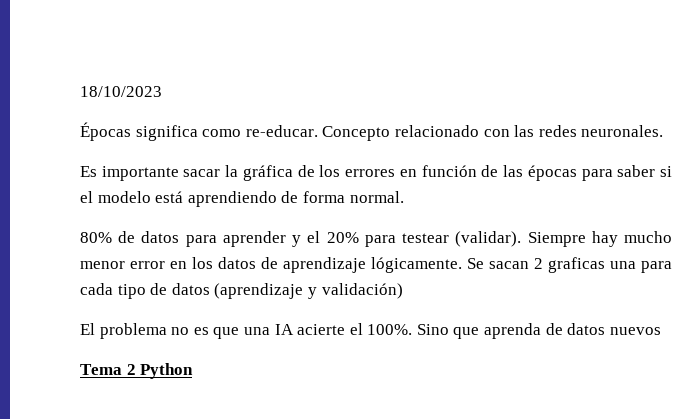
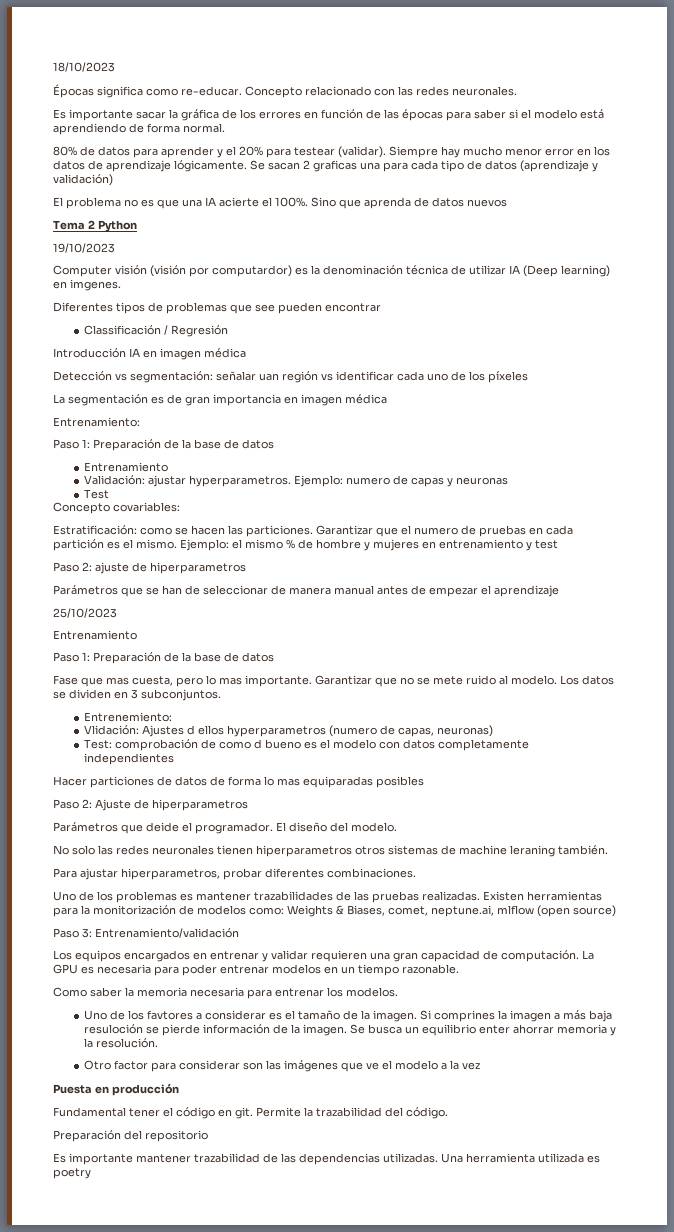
+ 19/10/2023
+ Computer visión (visión por computardor) es la denominación técnica de utilizar IA (Deep learning) en imgenes.
+ Diferentes tipos de problemas que see pueden encontrar
+ Classificación / Regresión
+ Introducción IA en imagen médica
+ Detección vs segmentación: señalar uan región vs identificar cada uno de los píxeles
+ La segmentación es de gran importancia en imagen médica
+ Entrenamiento:
+ Paso 1: Preparación de la base de datos
+ Entrenamiento
+ Validación: ajustar hyperparametros. Ejemplo: numero de capas y neuronas
+ Test
+ Concepto covariables:
+ Estratificación: como se hacen las particiones. Garantizar que el numero de pruebas en cada partición es el mismo. Ejemplo: el mismo % de hombre y mujeres en entrenamiento y test
+ Paso 2: ajuste de hiperparametros
+ Parámetros que se han de seleccionar de manera manual antes de empezar el aprendizaje
+ 25/10/2023
+ Entrenamiento
+ Paso 1: Preparación de la base de datos
+ Fase que mas cuesta, pero lo mas importante. Garantizar que no se mete ruido al modelo. Los datos se dividen en 3 subconjuntos.
+ Entrenemiento:
+ Vlidación: Ajustes d ellos hyperparametros (numero de capas, neuronas)
+ Test: comprobación de como d bueno es el modelo con datos completamente independientes
+ Hacer particiones de datos de forma lo mas equiparadas posibles
+ Paso 2: Ajuste de hiperparametros
+ Parámetros que deide el programador. El diseño del modelo.
+ No solo las redes neuronales tienen hiperparametros otros sistemas de machine leraning también.
+ Para ajustar hiperparametros, probar diferentes combinaciones.
+ Uno de los problemas es mantener trazabilidades de las pruebas realizadas. Existen herramientas para la monitorización de modelos como: Weights & Biases, comet, neptune.ai, mlflow (open source)
+ Paso 3: Entrenamiento/validación
+ Los equipos encargados en entrenar y validar requieren una gran capacidad de computación. La GPU es necesaria para poder entrenar modelos en un tiempo razonable.
+ Como saber la memoria necesaria para entrenar los modelos.
+ Uno de los favtores a considerar es el tamaño de la imagen. Si comprines la imagen a más baja resuloción se pierde información de la imagen. Se busca un equilibrio enter ahorrar memoria y la resolución.
+ Otro factor para considerar son las imágenes que ve el modelo a la vez
+ Puesta en producción
+ Fundamental tener el código en git. Permite la trazabilidad del código.
+ Preparación del repositorio
+ Es importante mantener trazabilidad de las dependencias utilizadas. Una herramienta utilizada es poetry

